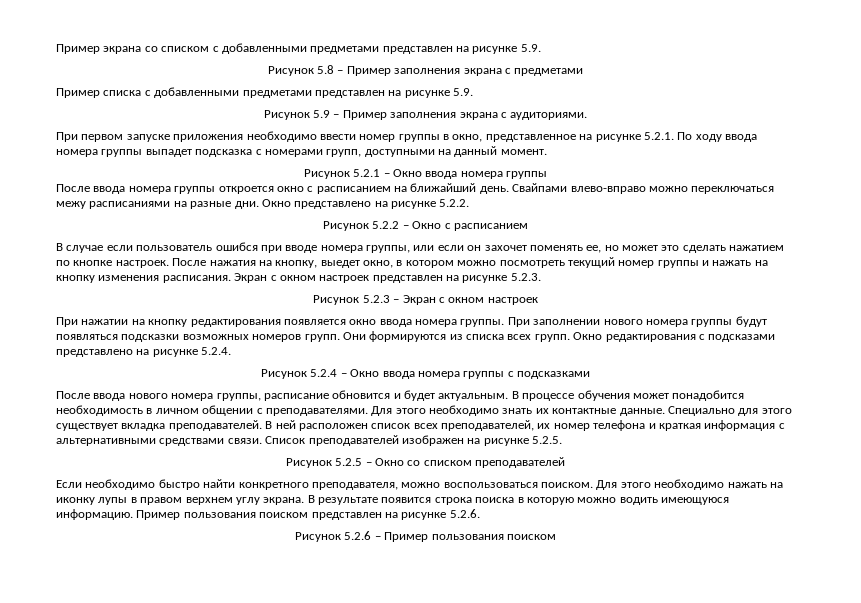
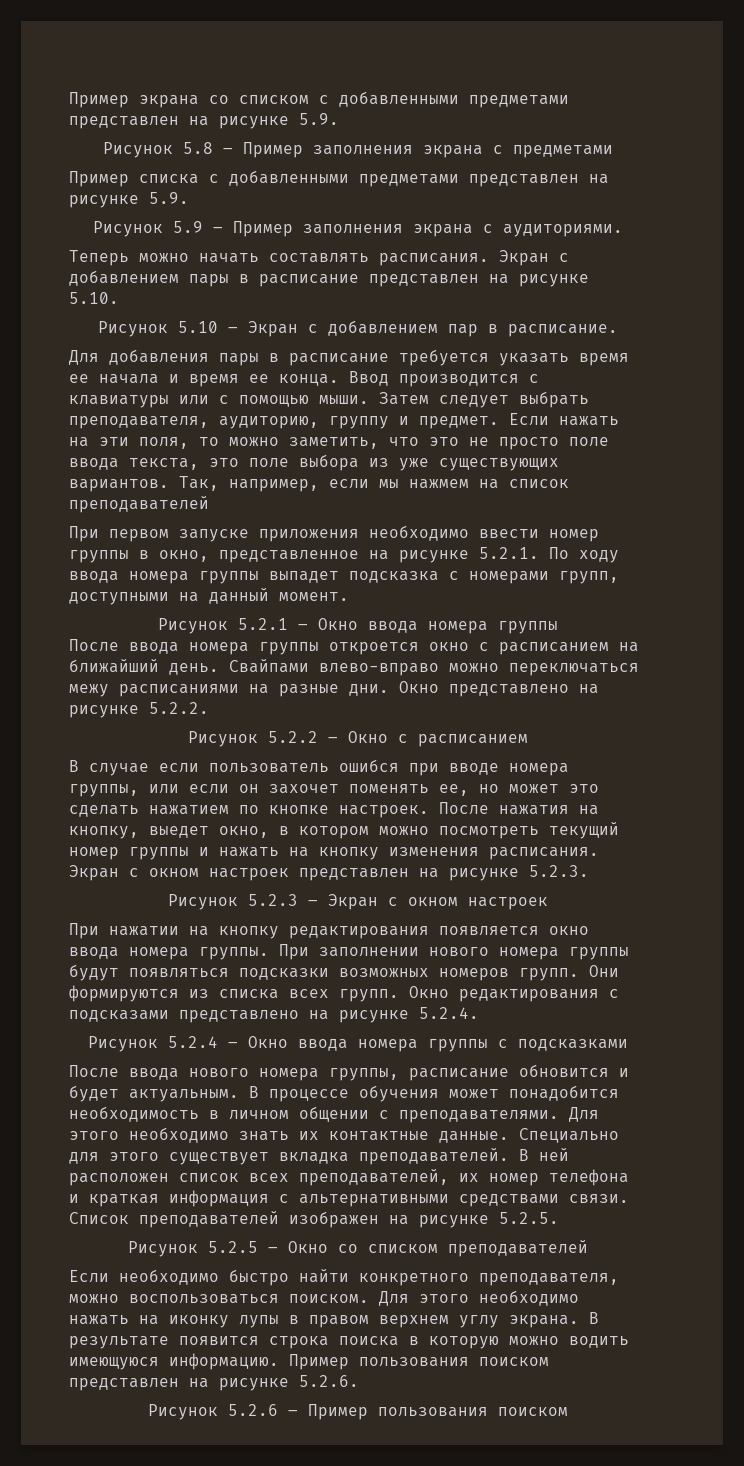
+ Теперь можно начать составлять расписания. Экран с добавлением пары в расписание представлен на рисунке 5.10.
+ Рисунок 5.10 – Экран с добавлением пар в расписание.
+ Для добавления пары в расписание требуется указать время ее начала и время ее конца. Ввод производится с клавиатуры или с помощью мыши. Затем следует выбрать преподавателя, аудиторию, группу и предмет. Если нажать на эти поля, то можно заметить, что это не просто поле ввода текста, это поле выбора из уже существующих вариантов. Так, например, если мы нажмем на список преподавателей

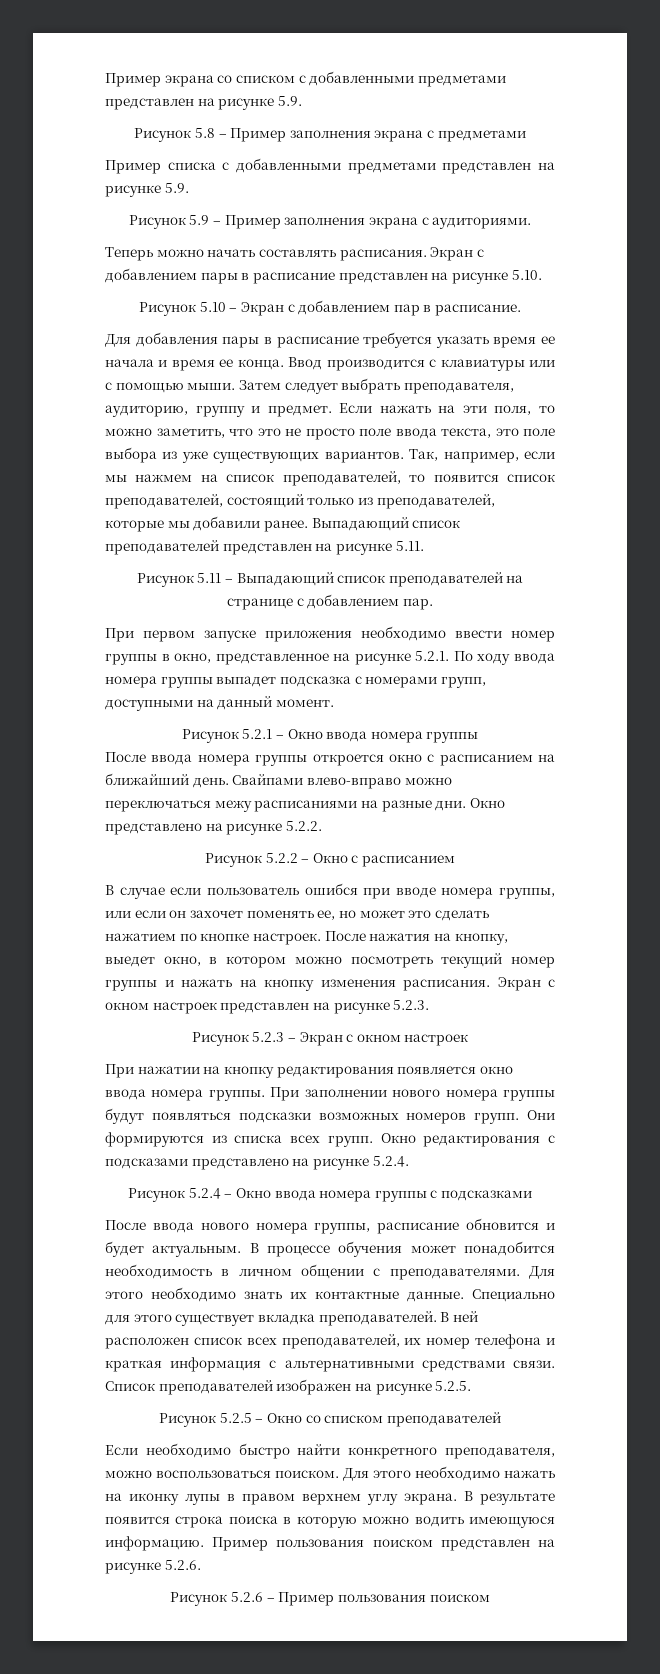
- Так, например, если мы нажмем на список преподавателей
+ Так, например, если мы нажмем на список преподавателей, то появится список преподавателей, состоящий только из преподавателей, которые мы добавили ранее. Выпадающий список преподавателей представлен на рисунке 5.11.
+ Рисунок 5.11 – Выпадающий список преподавателей на странице с добавлением пар.

